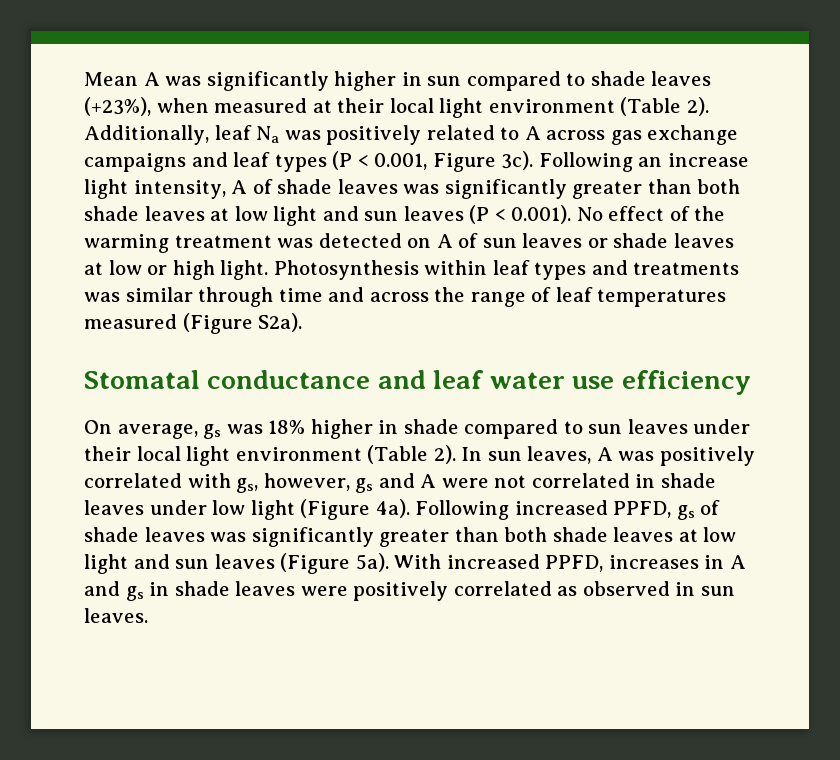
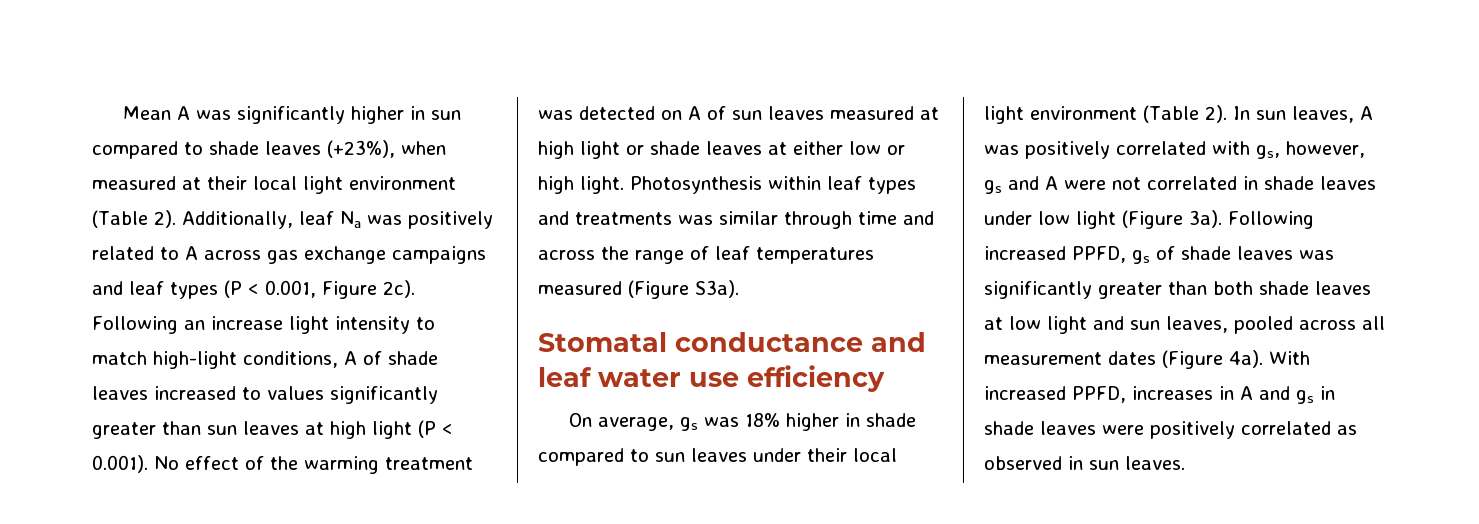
- Additionally, leaf Na was positively related to A across gas exchange campaigns and leaf types (P < 0.001, Figure 3c).
+ Additionally, leaf Na was positively related to A across gas exchange campaigns and leaf types (P < 0.001, Figure 2c).
- Following an increase light intensity, A of shade leaves was significantly greater than both shade leaves at low light and sun leaves (P < 0.001). No effect of the warming treatment was detected on A of sun leaves or shade leaves at low or high light.
+ Following an increase light intensity to match high-light conditions, A of shade leaves increased to values significantly greater than sun leaves at high light (P < 0.001). No effect of the warming treatment was detected on A of sun leaves measured at high light or shade leaves at either low or high light.
- Photosynthesis within leaf types and treatments was similar through time and across the range of leaf temperatures measured (Figure S2a).
+ Photosynthesis within leaf types and treatments was similar through time and across the range of leaf temperatures measured (Figure S3a).
- In sun leaves, A was positively correlated with gs, however, gs and A were not correlated in shade leaves under low light (Figure 4a).
+ In sun leaves, A was positively correlated with gs, however, gs and A were not correlated in shade leaves under low light (Figure 3a).
- Following increased PPFD, gs of shade leaves was significantly greater than both shade leaves at low light and sun leaves (Figure 5a).
+ Following increased PPFD, gs of shade leaves was significantly greater than both shade leaves at low light and sun leaves, pooled across all measurement dates (Figure 4a).

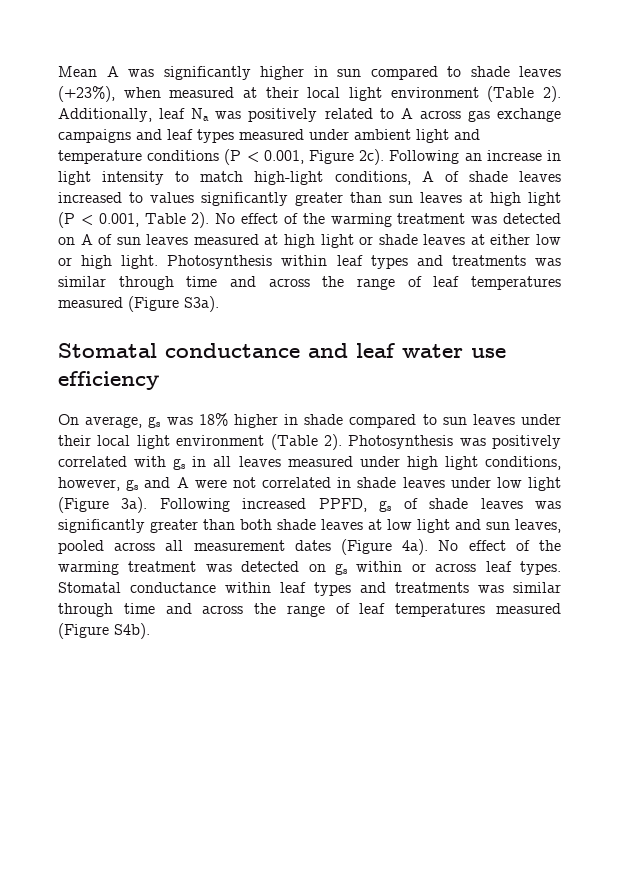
- Additionally, leaf Na was positively related to A across gas exchange campaigns and leaf types (P < 0.001, Figure 2c).
+ Additionally, leaf Na was positively related to A across gas exchange campaigns and leaf types measured under ambient light and temperature conditions (P < 0.001, Figure 2c).
- Following an increase light intensity to match high-light conditions, A of shade leaves increased to values significantly greater than sun leaves at high light (P < 0.001). No effect of the warming treatment was detected on A of sun leaves measured at high light or shade leaves at either low or high light.
+ Following an increase in light intensity to match high-light conditions, A of shade leaves increased to values significantly greater than sun leaves at high light (P < 0.001, Table 2). No effect of the warming treatment was detected on A of sun leaves measured at high light or shade leaves at either low or high light.
- In sun leaves, A was positively correlated with gs, however, gs and A were not correlated in shade leaves under low light (Figure 3a).
+ Photosynthesis was positively correlated with gs in all leaves measured under high light conditions, however, gs and A were not correlated in shade leaves under low light (Figure 3a).
- With increased PPFD, increases in A and gs in shade leaves were positively correlated as observed in sun leaves.
+ No effect of the warming treatment was detected on gs within or across leaf types. Stomatal conductance within leaf types and treatments was similar through time and across the range of leaf temperatures measured (Figure S4b).

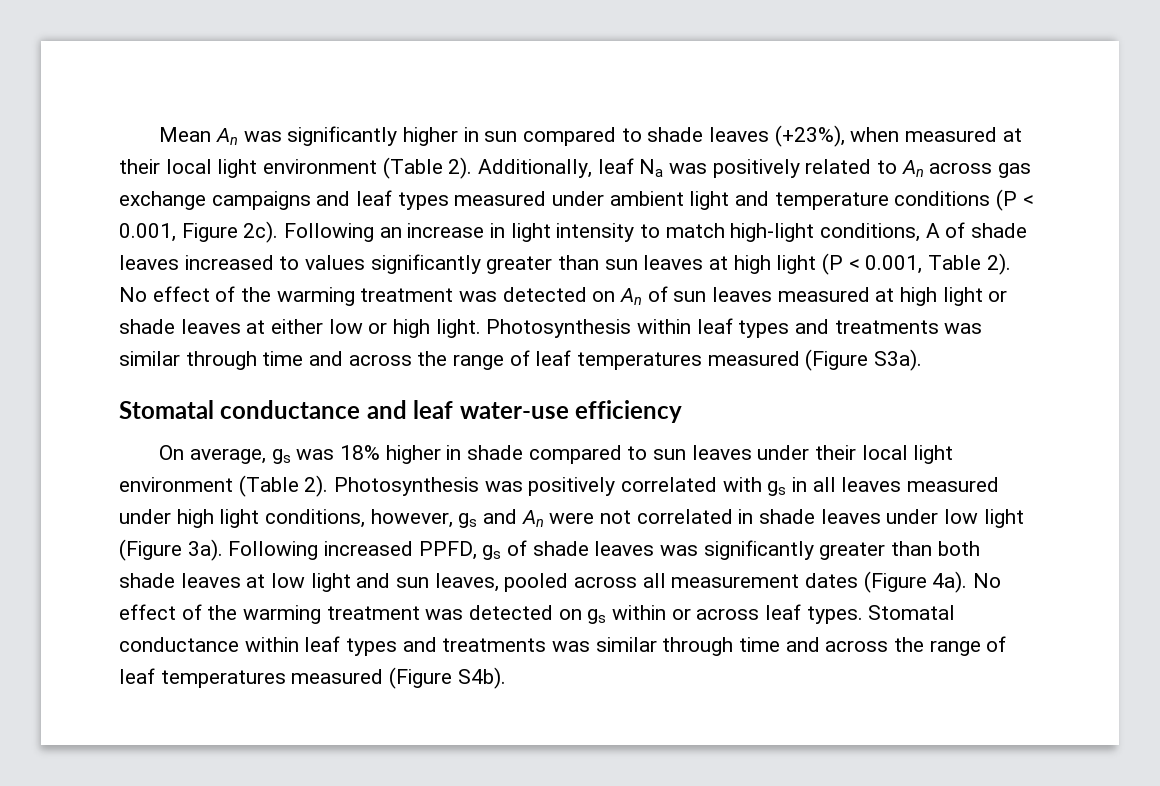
- Mean A was significantly higher in sun compared to shade leaves (+23%), when measured at their local light environment (Table 2).
+ Mean An was significantly higher in sun compared to shade leaves (+23%), when measured at their local light environment (Table 2).
- Additionally, leaf Na was positively related to A across gas exchange campaigns and leaf types measured under ambient light and temperature conditions (P < 0.001, Figure 2c).
+ Additionally, leaf Na was positively related to An across gas exchange campaigns and leaf types measured under ambient light and temperature conditions (P < 0.001, Figure 2c).
- No effect of the warming treatment was detected on A of sun leaves measured at high light or shade leaves at either low or high light.
+ No effect of the warming treatment was detected on An of sun leaves measured at high light or shade leaves at either low or high light.
- Stomatal conductance and leaf water use efficiency
+ Stomatal conductance and leaf water-use efficiency
- Photosynthesis was positively correlated with gs in all leaves measured under high light conditions, however, gs and A were not correlated in shade leaves under low light (Figure 3a).
+ Photosynthesis was positively correlated with gs in all leaves measured under high light conditions, however, gs and An were not correlated in shade leaves under low light (Figure 3a).

